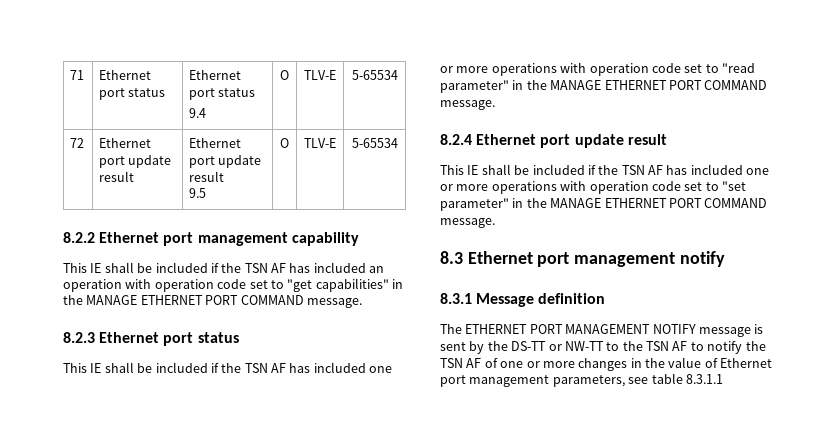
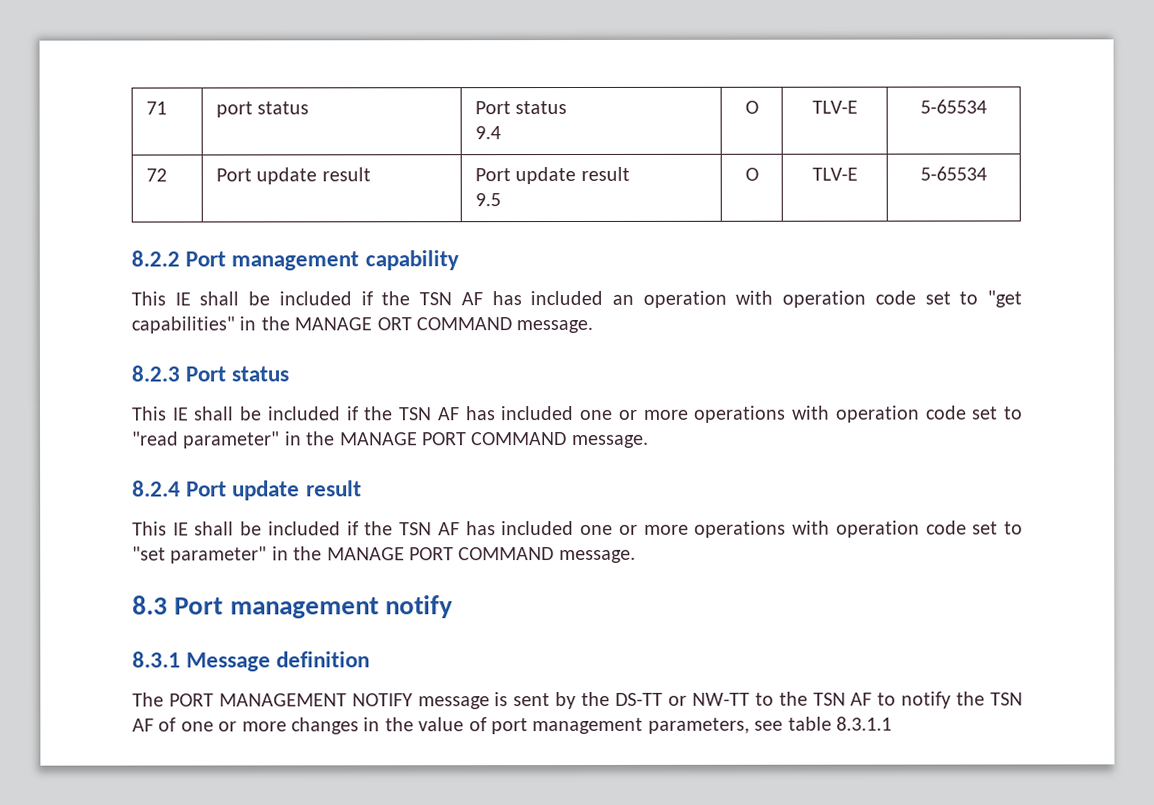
- 71 | Ethernet port status | Ethernet port status
+ 71 | port status | Port status
- 72 | Ethernet port update result | Ethernet port update result
+ 72 | Port update result | Port update result
- 8.2.2 Ethernet port management capability
+ 8.2.2 Port management capability
- This IE shall be included if the TSN AF has included an operation with operation code set to "get capabilities" in the MANAGE ETHERNET PORT COMMAND message.
+ This IE shall be included if the TSN AF has included an operation with operation code set to "get capabilities" in the MANAGE ORT COMMAND message.
- 8.2.3 Ethernet port status
+ 8.2.3 Port status
- This IE shall be included if the TSN AF has included one or more operations with operation code set to "read parameter" in the MANAGE ETHERNET PORT COMMAND message.
+ This IE shall be included if the TSN AF has included one or more operations with operation code set to "read parameter" in the MANAGE PORT COMMAND message.
- 8.2.4 Ethernet port update result
+ 8.2.4 Port update result
- This IE shall be included if the TSN AF has included one or more operations with operation code set to "set parameter" in the MANAGE ETHERNET PORT COMMAND message.
+ This IE shall be included if the TSN AF has included one or more operations with operation code set to "set parameter" in the MANAGE PORT COMMAND message.
- 8.3 Ethernet port management notify
+ 8.3 Port management notify
- The ETHERNET PORT MANAGEMENT NOTIFY message is sent by the DS-TT or NW-TT to the TSN AF to notify the TSN AF of one or more changes in the value of Ethernet port management parameters, see table 8.3.1.1
+ The PORT MANAGEMENT NOTIFY message is sent by the DS-TT or NW-TT to the TSN AF to notify the TSN AF of one or more changes in the value of port management parameters, see table 8.3.1.1

